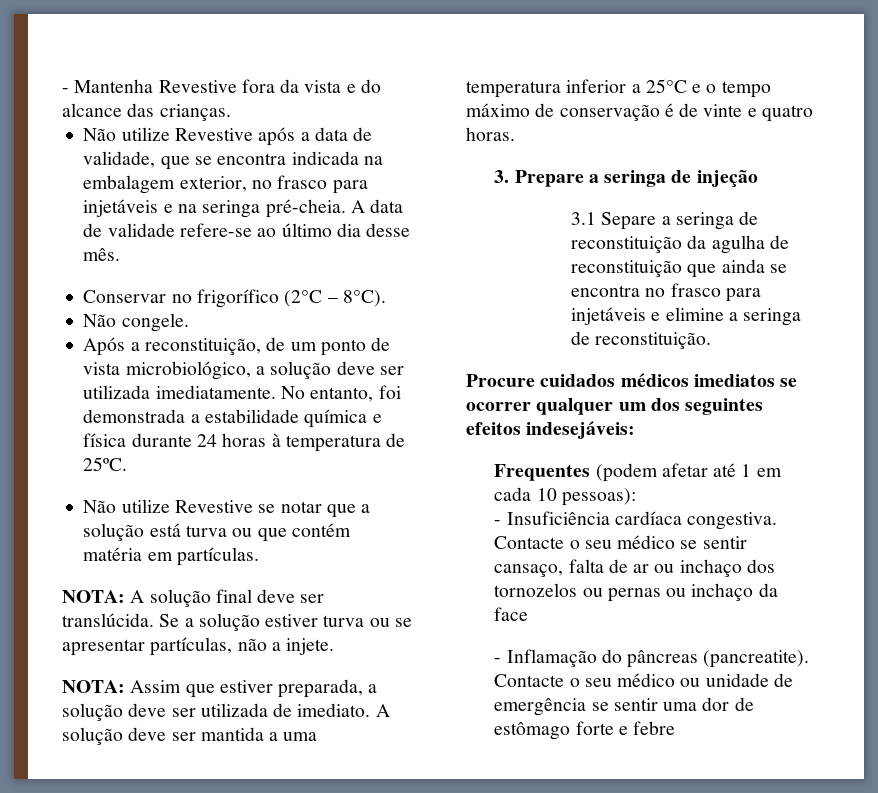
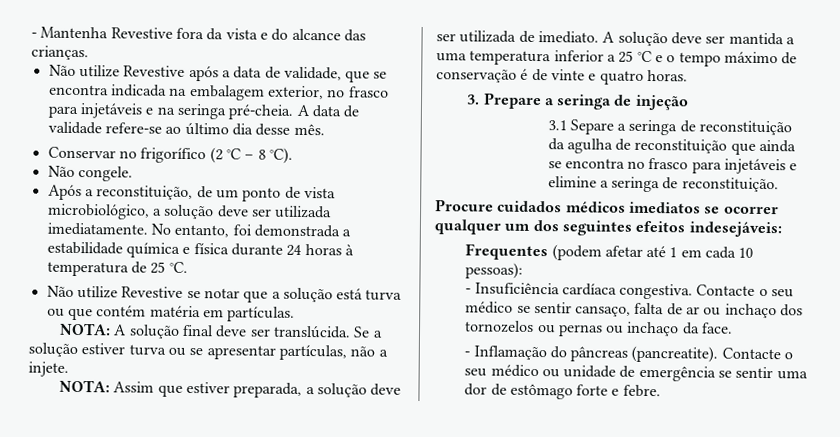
- Conservar no frigorífico (2°C – 8°C).
+ Conservar no frigorífico (2 °C – 8 °C).
- No entanto, foi demonstrada a estabilidade química e física durante 24 horas à temperatura de 25ºC.
+ No entanto, foi demonstrada a estabilidade química e física durante 24 horas à temperatura de 25 °C.
- A solução deve ser mantida a uma temperatura inferior a 25°C e o tempo máximo de conservação é de vinte e quatro horas.
+ A solução deve ser mantida a uma temperatura inferior a 25 °C e o tempo máximo de conservação é de vinte e quatro horas.
- Contacte o seu médico se sentir cansaço, falta de ar ou inchaço dos tornozelos ou pernas ou inchaço da face
+ Contacte o seu médico se sentir cansaço, falta de ar ou inchaço dos tornozelos ou pernas ou inchaço da face.
- Contacte o seu médico ou unidade de emergência se sentir uma dor de estômago forte e febre
+ Contacte o seu médico ou unidade de emergência se sentir uma dor de estômago forte e febre.

